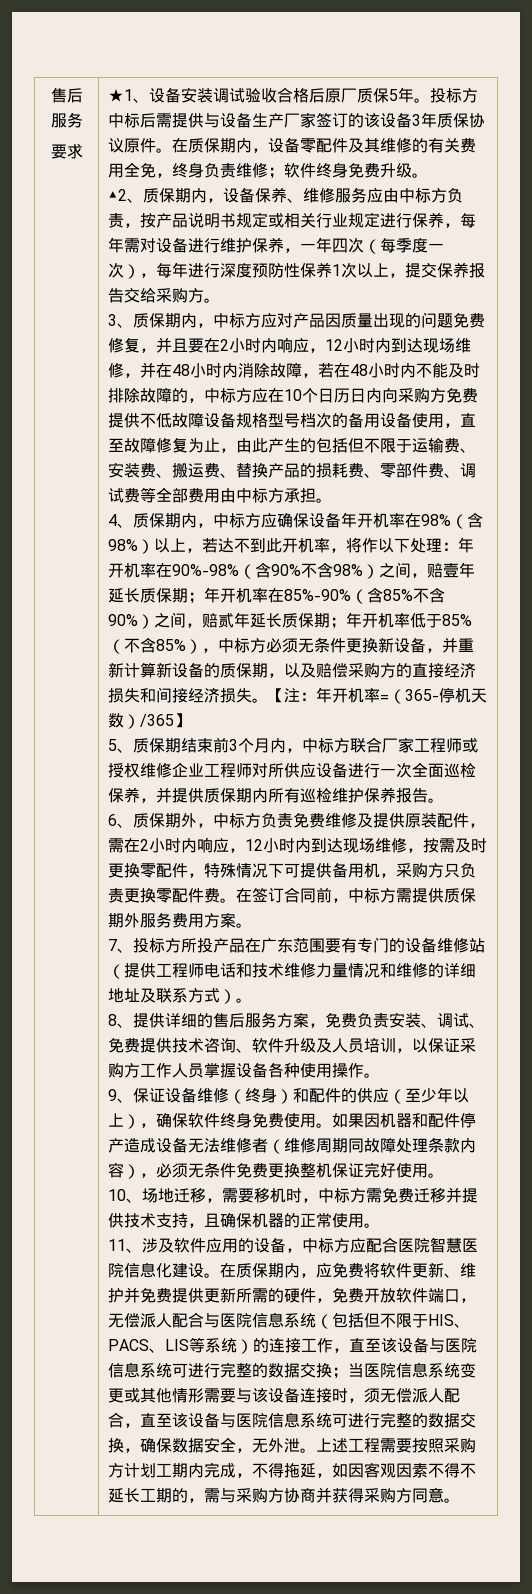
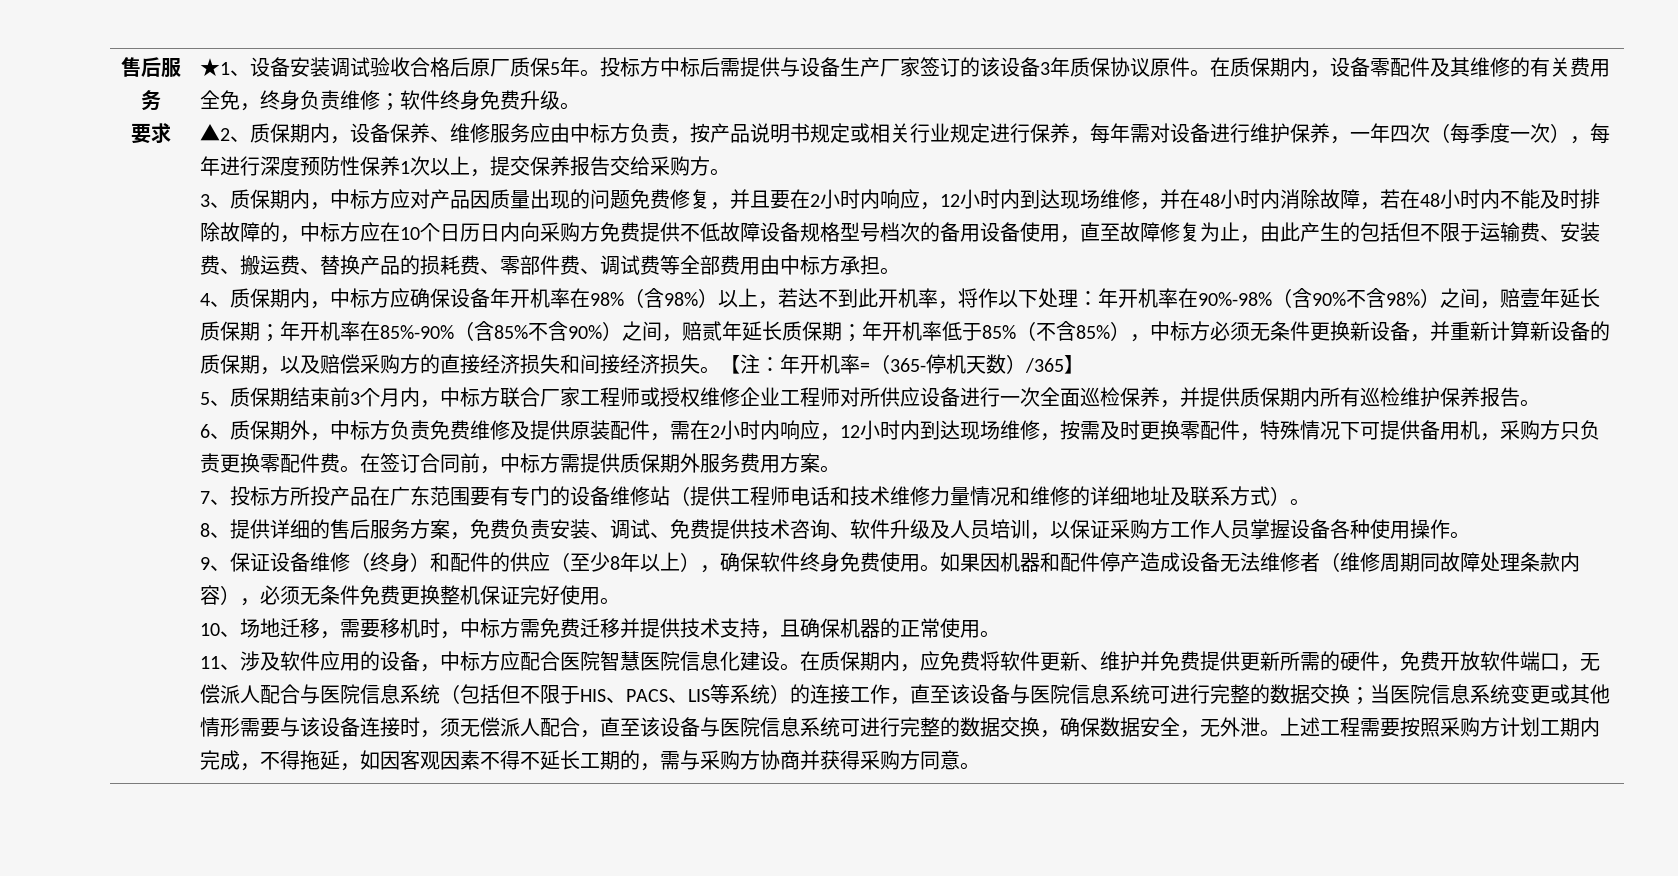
- 9、保证设备维修（终身）和配件的供应（至少年以上），确保软件终身免费使用。
+ 9、保证设备维修（终身）和配件的供应（至少8年以上），确保软件终身免费使用。

